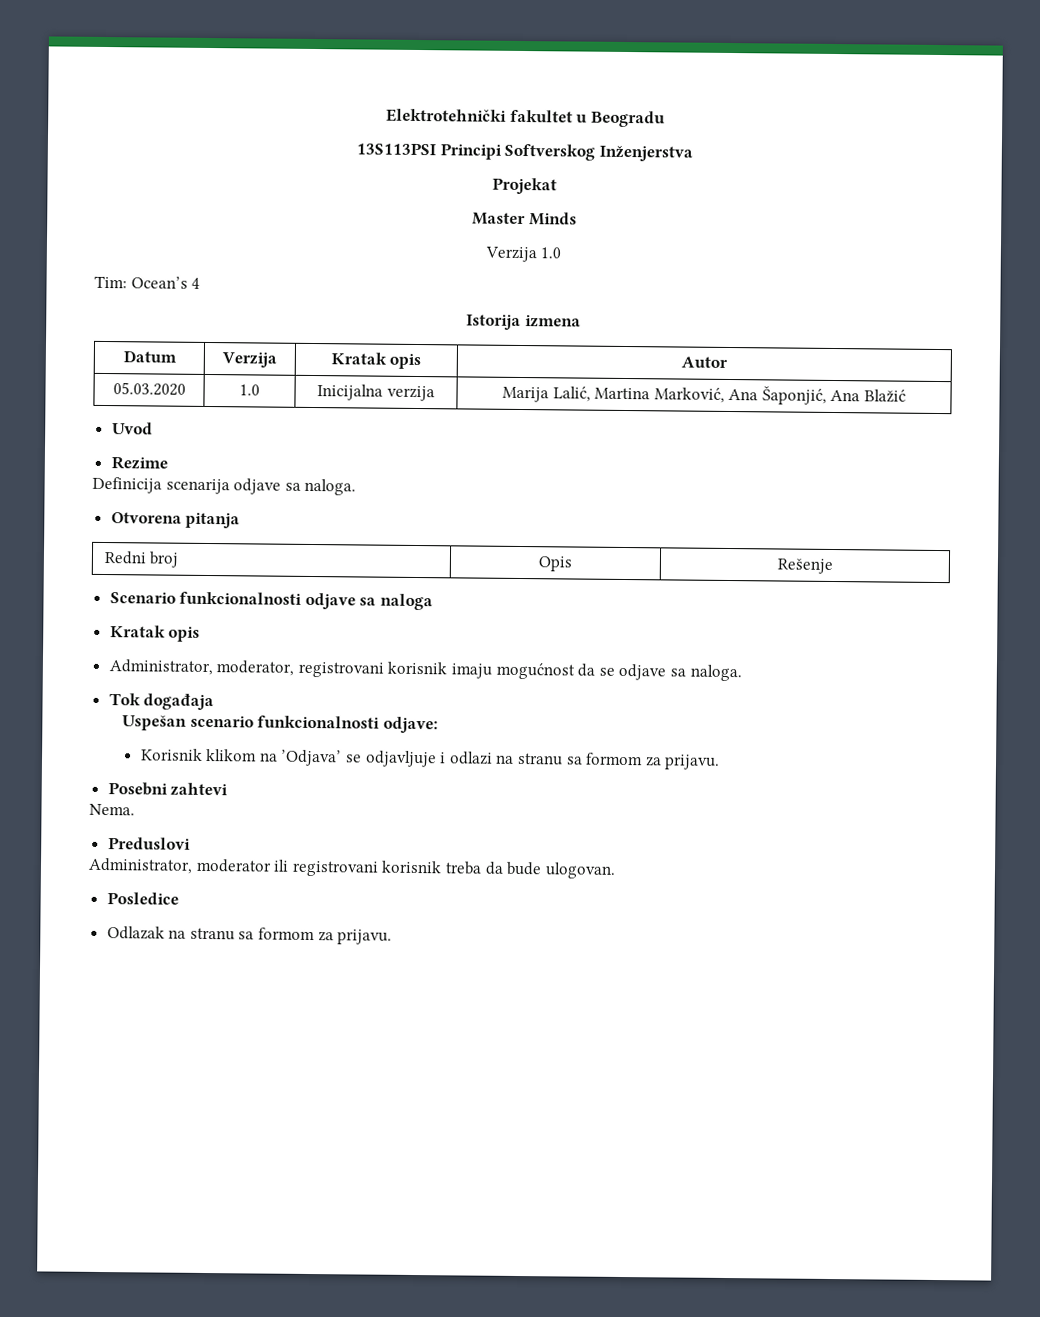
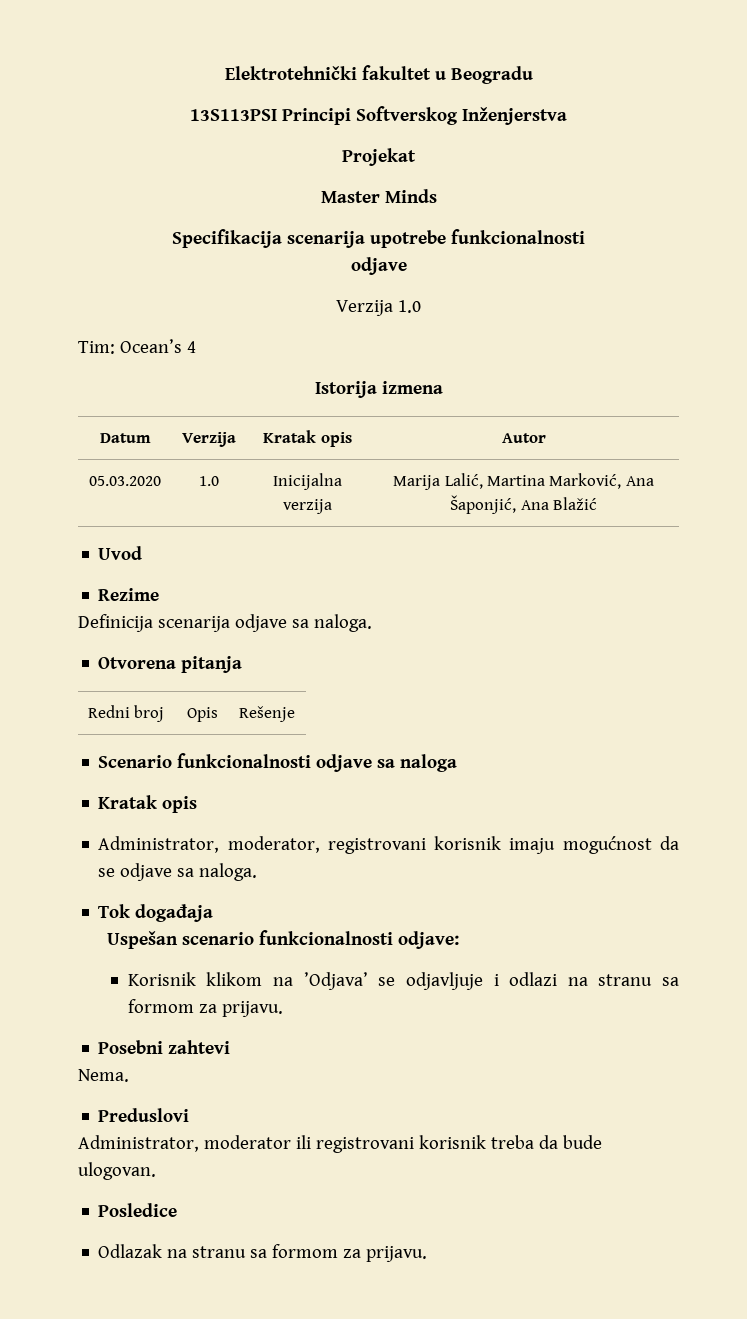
+ Specifikacija scenarija upotrebe funkcionalnosti
+ odjave

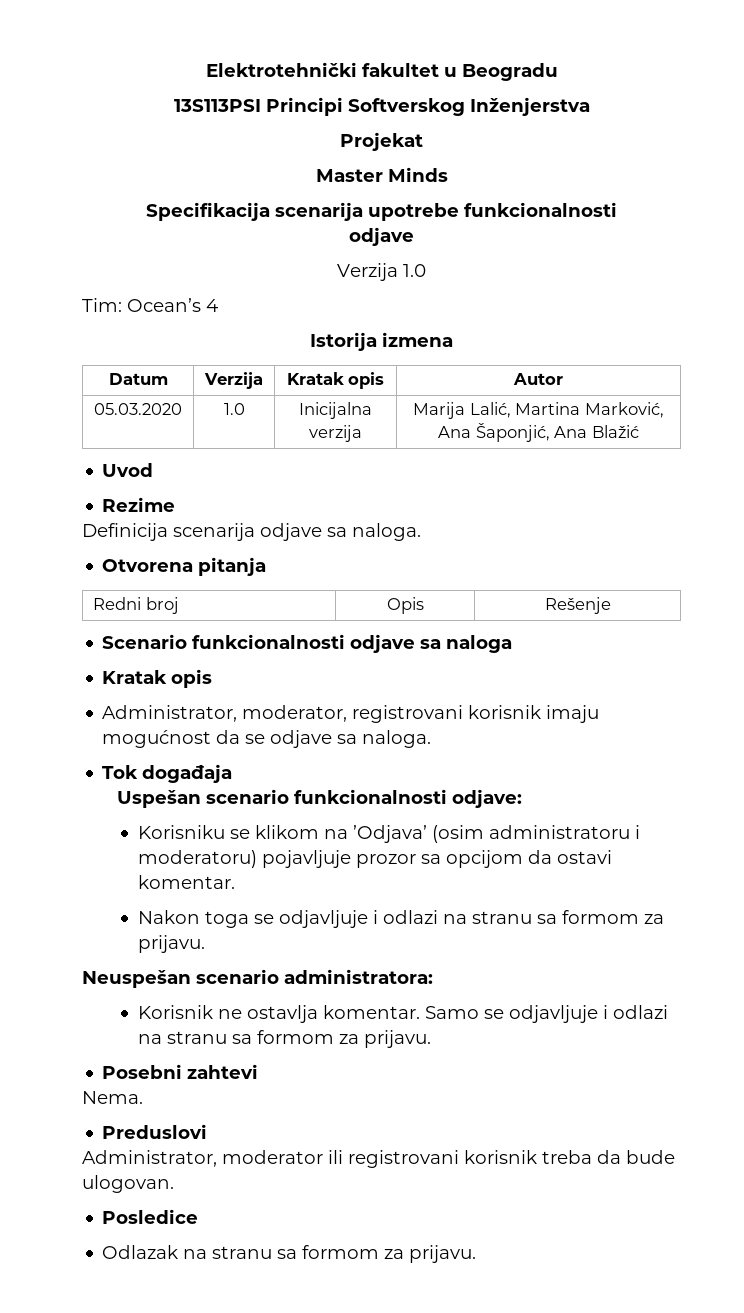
- Korisnik klikom na ’Odjava’ se odjavljuje i odlazi na stranu sa formom za prijavu.
+ Korisniku se klikom na ’Odjava’ (osim administratoru i moderatoru) pojavljuje prozor sa opcijom da ostavi komentar.
+ Nakon toga se odjavljuje i odlazi na stranu sa formom za prijavu.
+ Neuspešan scenario administratora:
+ Korisnik ne ostavlja komentar. Samo se odjavljuje i odlazi na stranu sa formom za prijavu.

